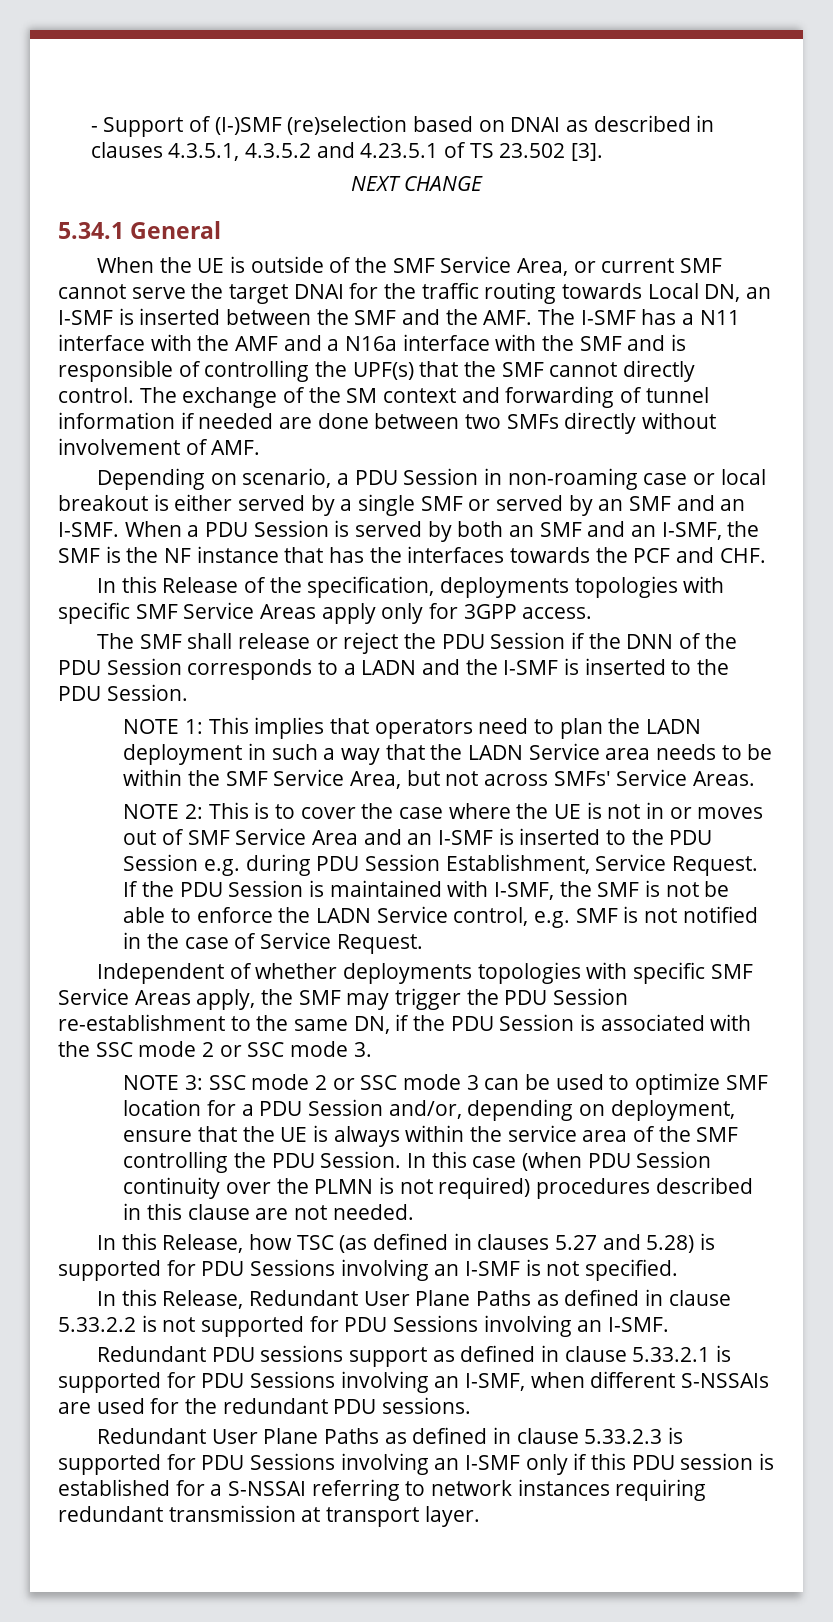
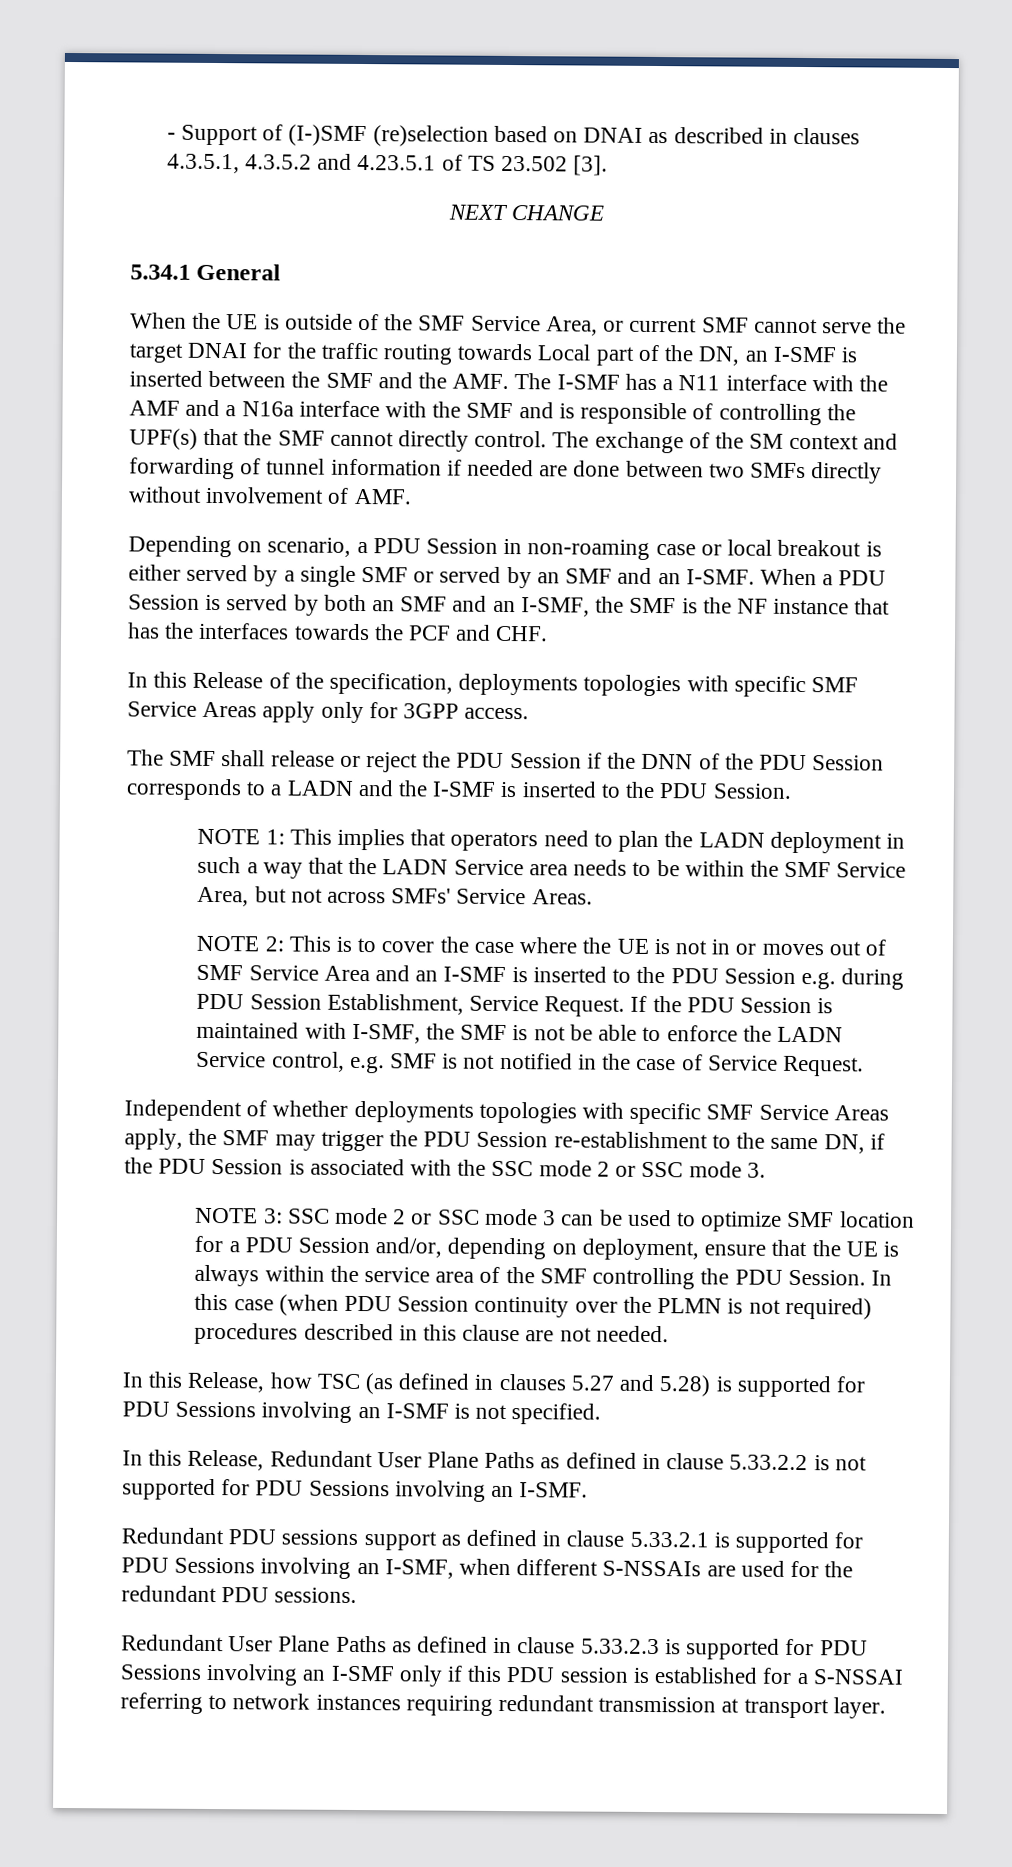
- When the UE is outside of the SMF Service Area, or current SMF cannot serve the target DNAI for the traffic routing towards Local DN, an I-SMF is inserted between the SMF and the AMF. The I-SMF has a N11 interface with the AMF and a N16a interface with the SMF and is responsible of controlling the UPF(s) that the SMF cannot directly control.
+ When the UE is outside of the SMF Service Area, or current SMF cannot serve the target DNAI for the traffic routing towards Local part of the DN, an I-SMF is inserted between the SMF and the AMF. The I-SMF has a N11 interface with the AMF and a N16a interface with the SMF and is responsible of controlling the UPF(s) that the SMF cannot directly control.

